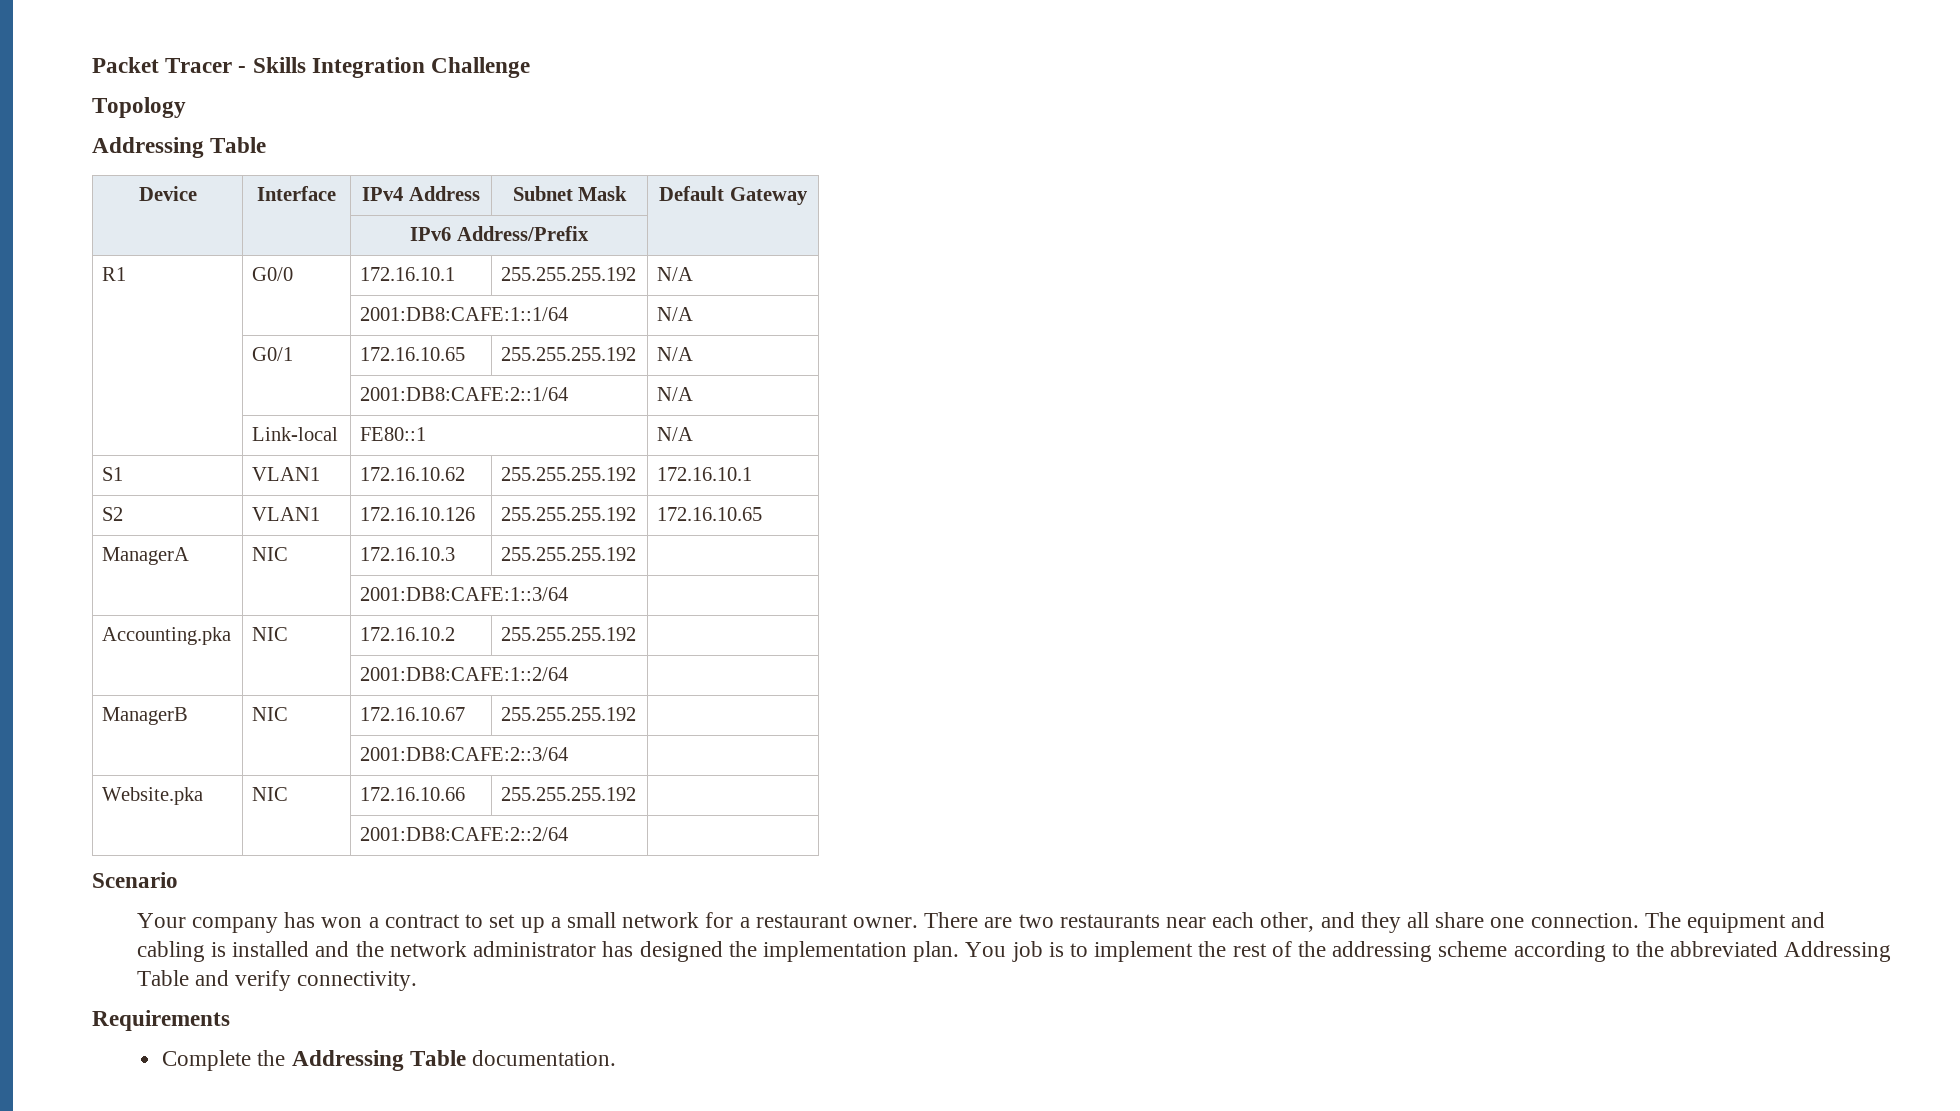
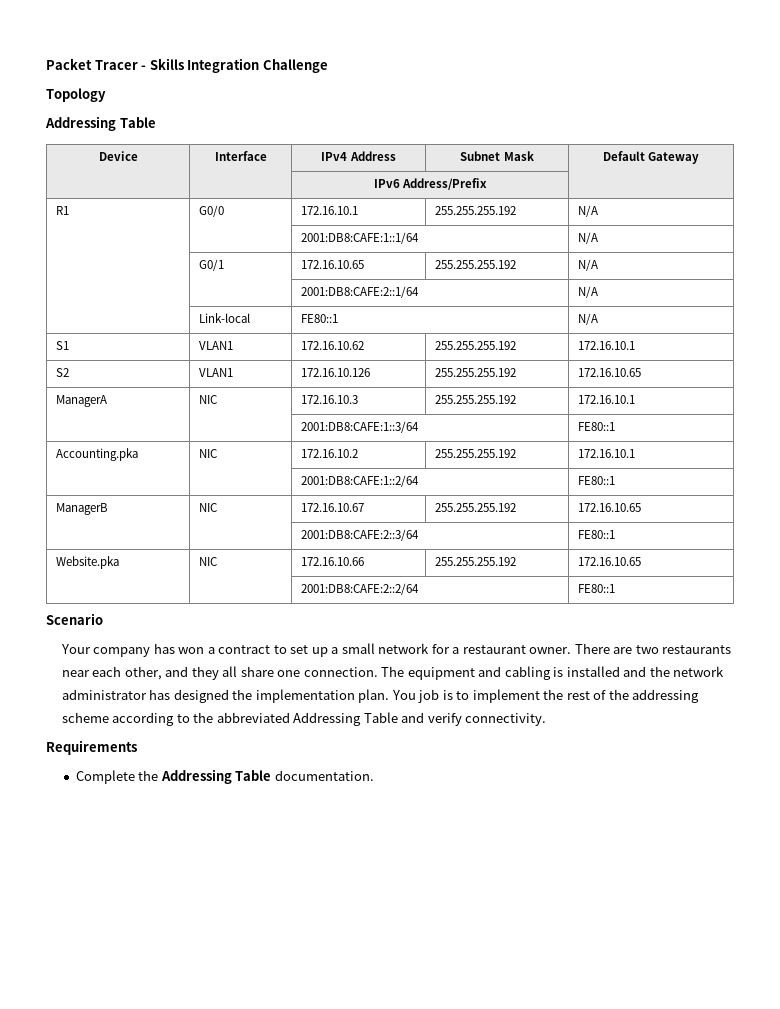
- ManagerA | NIC | 172.16.10.3 | 255.255.255.192 |
+ ManagerA | NIC | 172.16.10.3 | 255.255.255.192 | 172.16.10.1
- | | 2001:DB8:CAFE:1::3/64 |
+ | | 2001:DB8:CAFE:1::3/64 | FE80::1
- Accounting.pka | NIC | 172.16.10.2 | 255.255.255.192 |
+ Accounting.pka | NIC | 172.16.10.2 | 255.255.255.192 | 172.16.10.1
- | | 2001:DB8:CAFE:1::2/64 |
+ | | 2001:DB8:CAFE:1::2/64 | FE80::1
- ManagerB | NIC | 172.16.10.67 | 255.255.255.192 |
+ ManagerB | NIC | 172.16.10.67 | 255.255.255.192 | 172.16.10.65
- | | 2001:DB8:CAFE:2::3/64 |
+ | | 2001:DB8:CAFE:2::3/64 | FE80::1
- Website.pka | NIC | 172.16.10.66 | 255.255.255.192 |
+ Website.pka | NIC | 172.16.10.66 | 255.255.255.192 | 172.16.10.65
- | | 2001:DB8:CAFE:2::2/64 |
+ | | 2001:DB8:CAFE:2::2/64 | FE80::1

